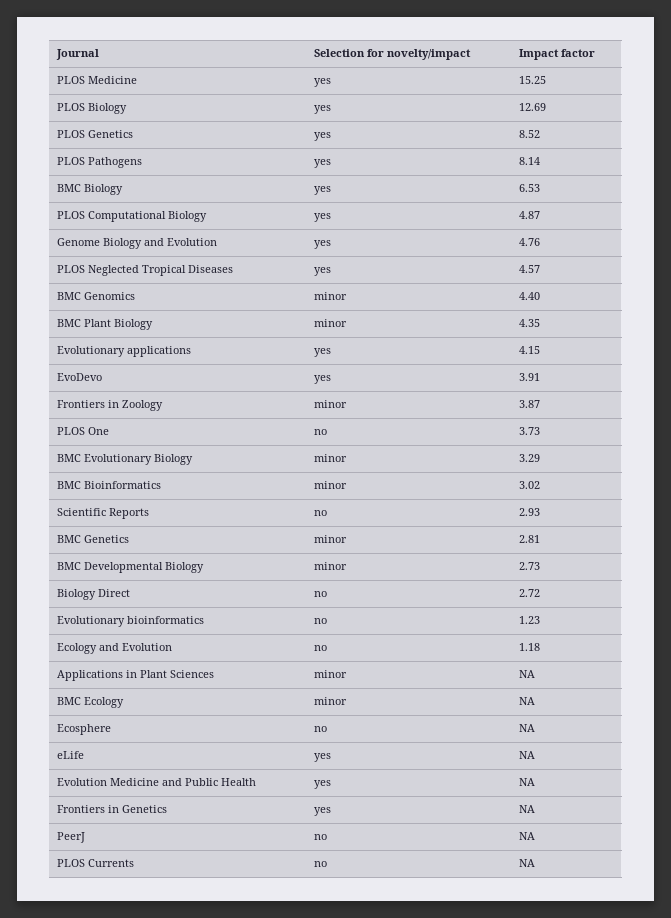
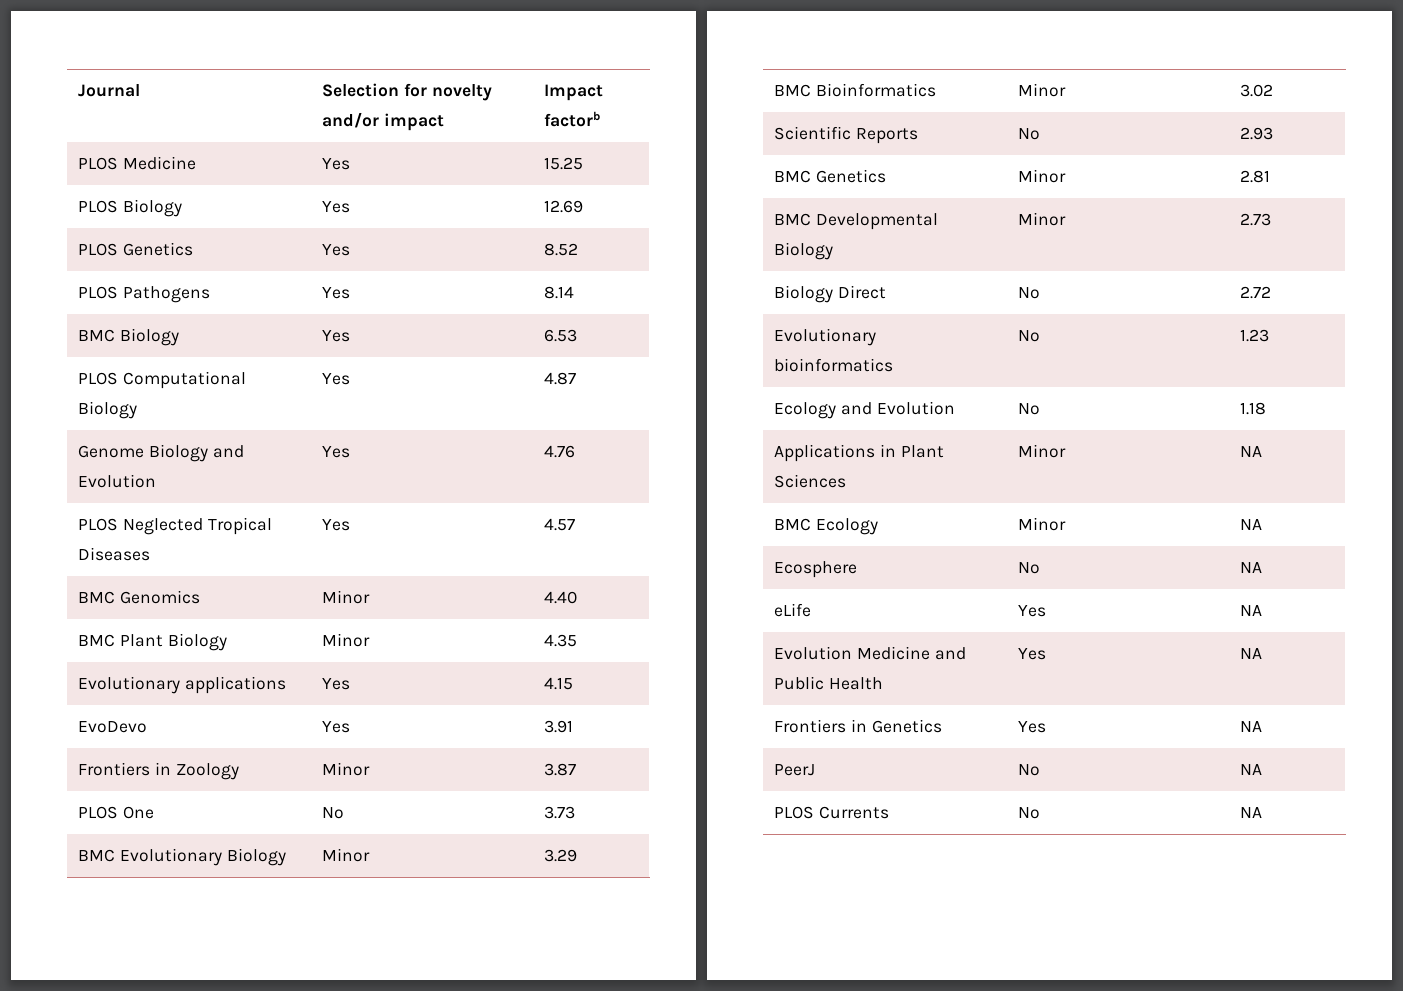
- Journal | Selection for novelty/impact | Impact factor
+ Journal | Selection for novelty and/or impact | Impact factorb
- PLOS Medicine | yes | 15.25
+ PLOS Medicine | Yes | 15.25
- PLOS Biology | yes | 12.69
+ PLOS Biology | Yes | 12.69
- PLOS Genetics | yes | 8.52
+ PLOS Genetics | Yes | 8.52
- PLOS Pathogens | yes | 8.14
+ PLOS Pathogens | Yes | 8.14
- BMC Biology | yes | 6.53
+ BMC Biology | Yes | 6.53
- PLOS Computational Biology | yes | 4.87
+ PLOS Computational Biology | Yes | 4.87
- Genome Biology and Evolution | yes | 4.76
+ Genome Biology and Evolution | Yes | 4.76
- PLOS Neglected Tropical Diseases | yes | 4.57
+ PLOS Neglected Tropical Diseases | Yes | 4.57
- BMC Genomics | minor | 4.40
+ BMC Genomics | Minor | 4.40
- BMC Plant Biology | minor | 4.35
+ BMC Plant Biology | Minor | 4.35
- Evolutionary applications | yes | 4.15
+ Evolutionary applications | Yes | 4.15
- EvoDevo | yes | 3.91
+ EvoDevo | Yes | 3.91
- Frontiers in Zoology | minor | 3.87
+ Frontiers in Zoology | Minor | 3.87
- PLOS One | no | 3.73
+ PLOS One | No | 3.73
- BMC Evolutionary Biology | minor | 3.29
+ BMC Evolutionary Biology | Minor | 3.29
- BMC Bioinformatics | minor | 3.02
+ BMC Bioinformatics | Minor | 3.02
- Scientific Reports | no | 2.93
+ Scientific Reports | No | 2.93
- BMC Genetics | minor | 2.81
+ BMC Genetics | Minor | 2.81
- BMC Developmental Biology | minor | 2.73
+ BMC Developmental Biology | Minor | 2.73
- Biology Direct | no | 2.72
+ Biology Direct | No | 2.72
- Evolutionary bioinformatics | no | 1.23
+ Evolutionary bioinformatics | No | 1.23
- Ecology and Evolution | no | 1.18
+ Ecology and Evolution | No | 1.18
- Applications in Plant Sciences | minor | NA
+ Applications in Plant Sciences | Minor | NA
- BMC Ecology | minor | NA
+ BMC Ecology | Minor | NA
- Ecosphere | no | NA
+ Ecosphere | No | NA
- eLife | yes | NA
+ eLife | Yes | NA
- Evolution Medicine and Public Health | yes | NA
+ Evolution Medicine and Public Health | Yes | NA
- Frontiers in Genetics | yes | NA
+ Frontiers in Genetics | Yes | NA
- PeerJ | no | NA
+ PeerJ | No | NA
- PLOS Currents | no | NA
+ PLOS Currents | No | NA

